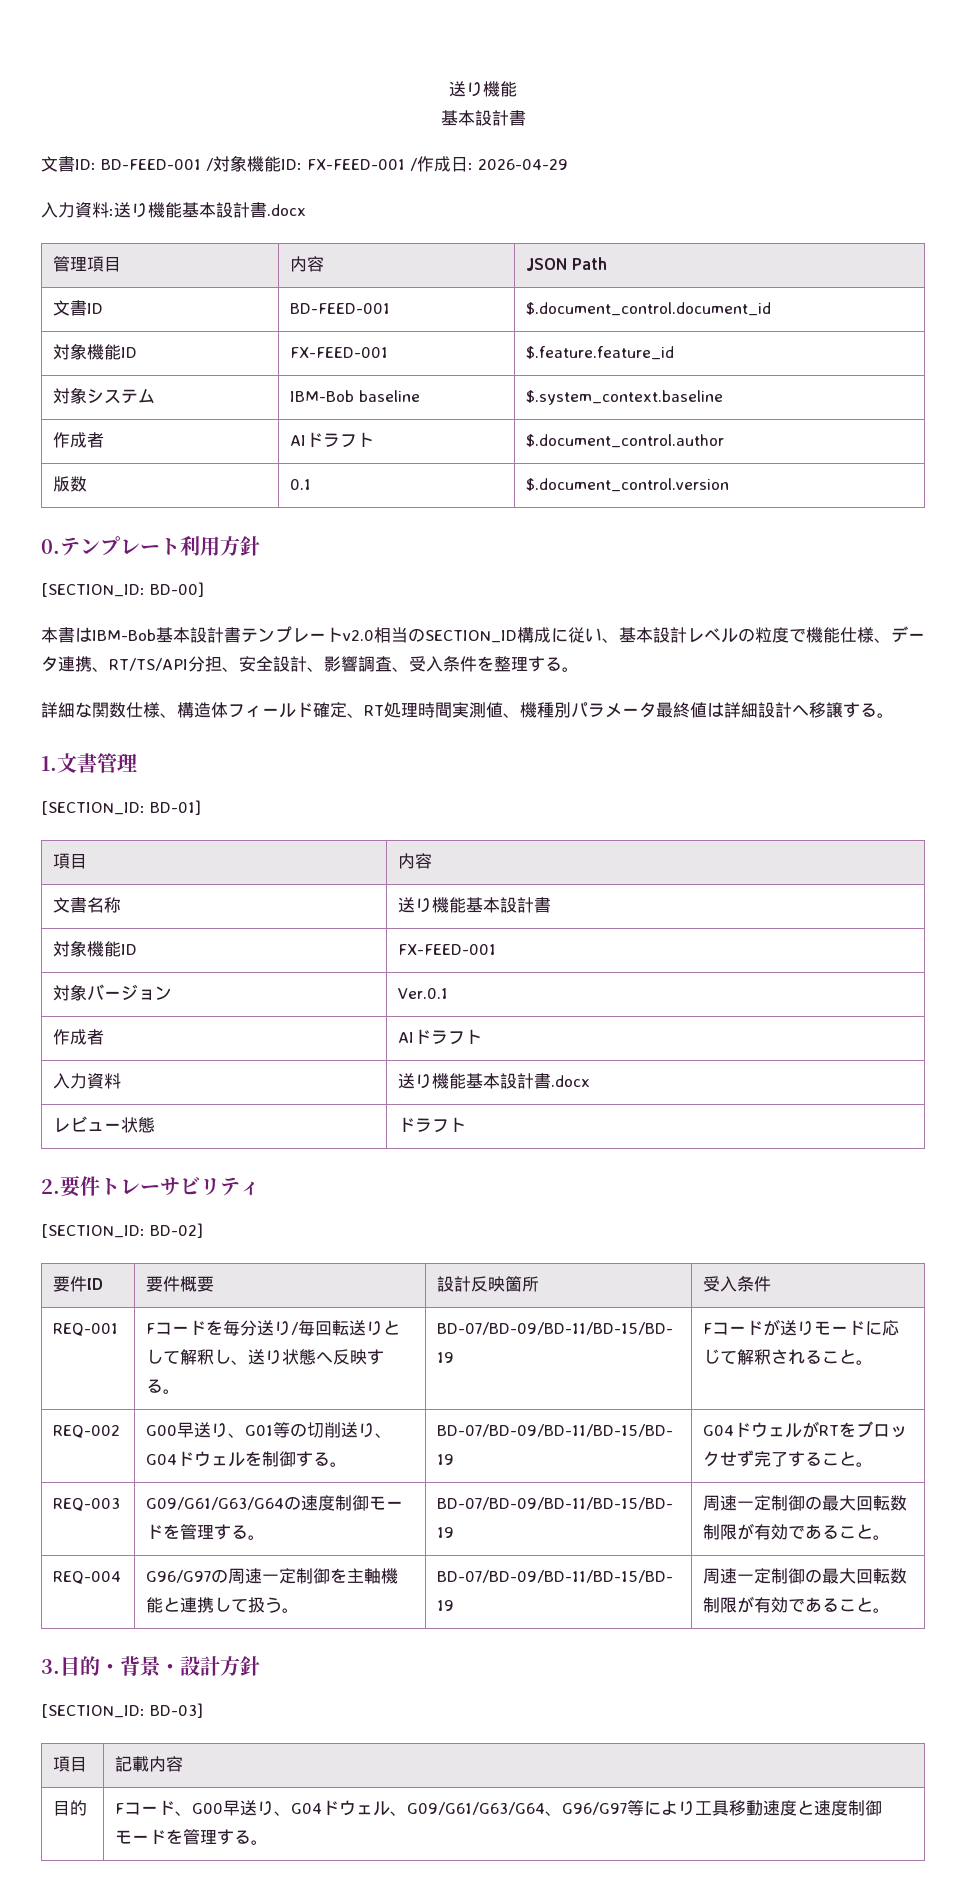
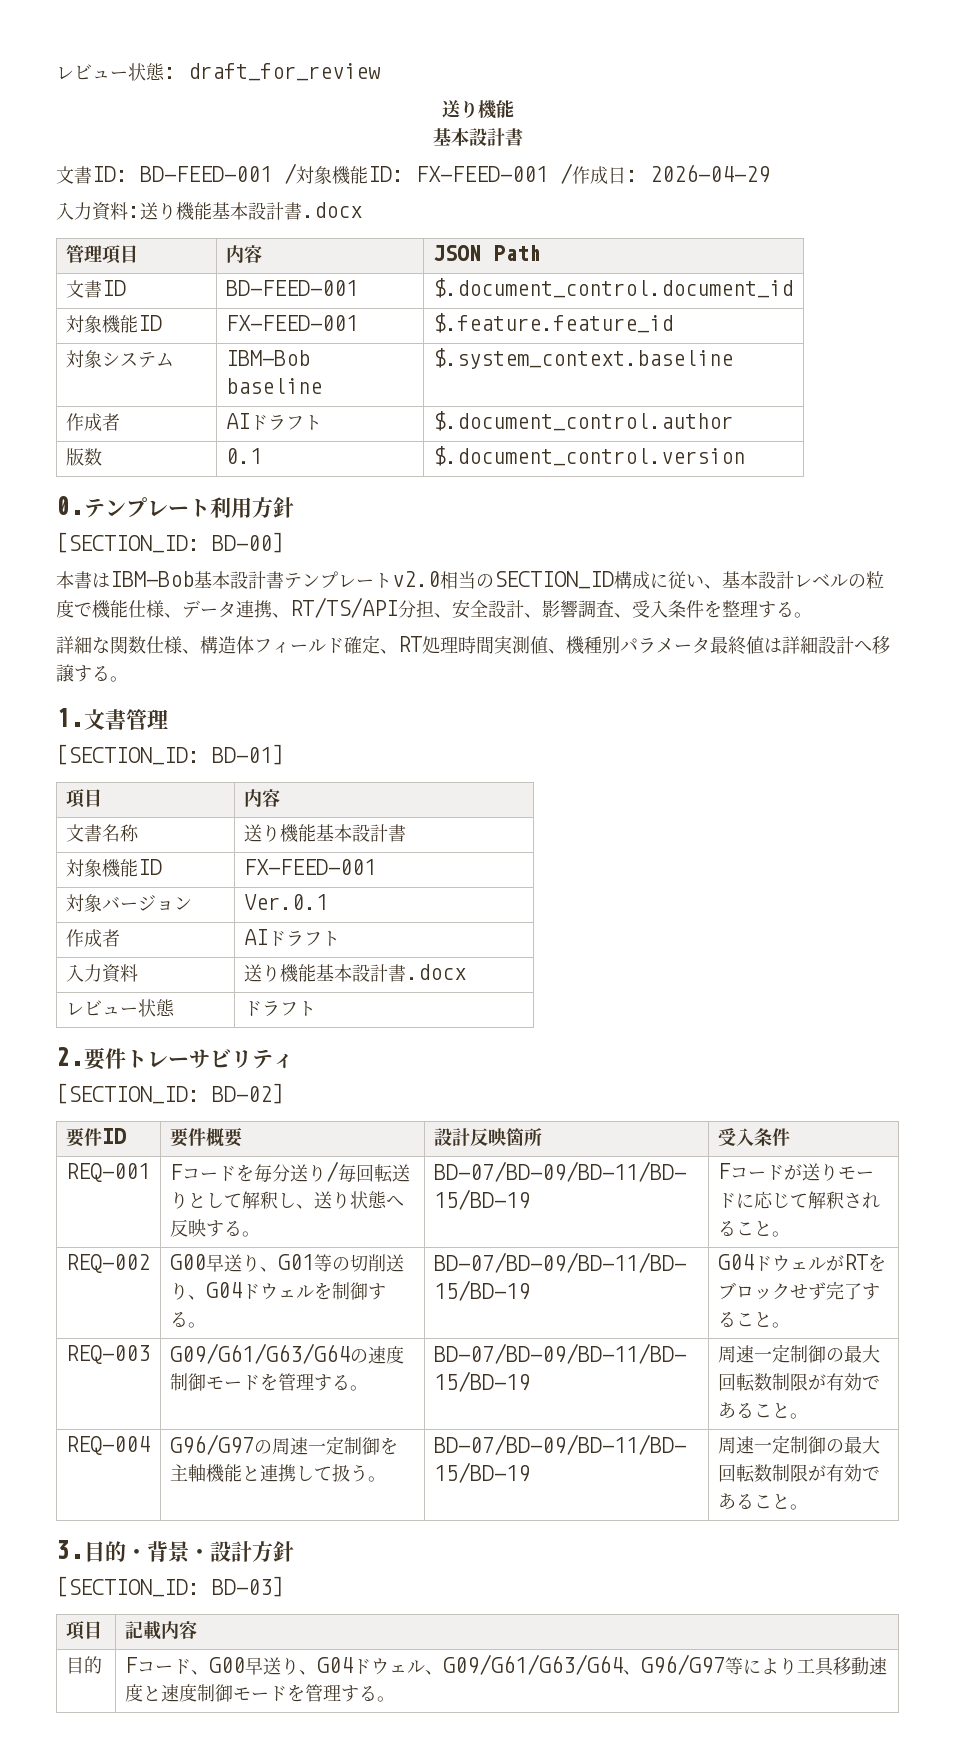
+ レビュー状態: draft_for_review

